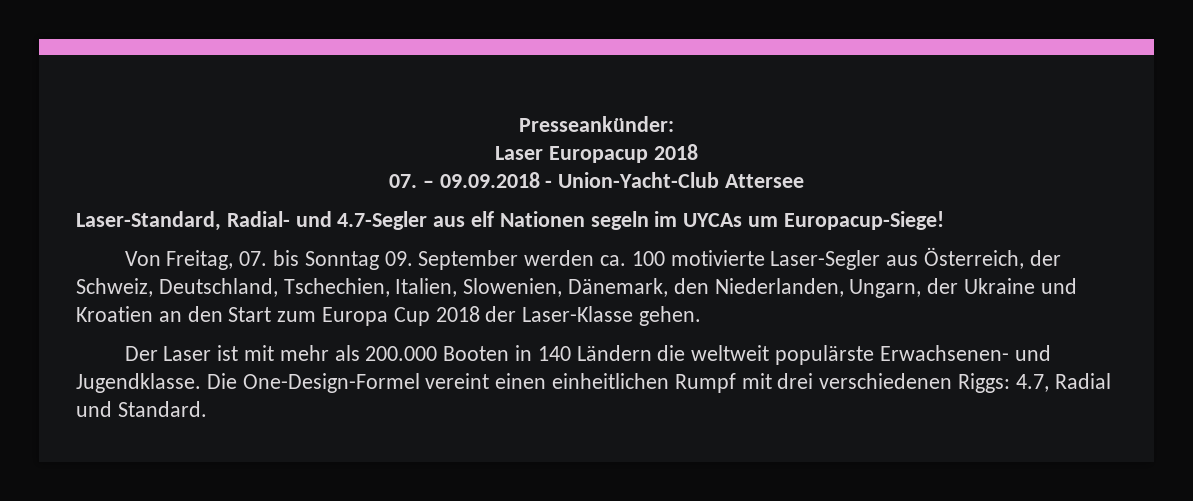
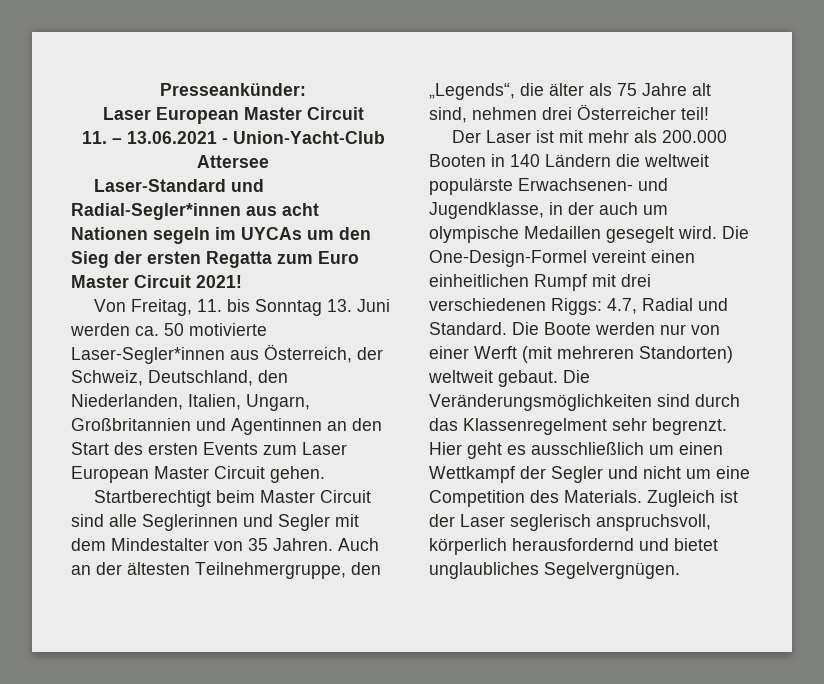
  Presseankünder:
- Laser Europacup 2018
- 07. – 09.09.2018 - Union-Yacht-Club Attersee
- Laser-Standard, Radial- und 4.7-Segler aus elf Nationen segeln im UYCAs um Europacup-Siege!
+ Laser European Master Circuit
+ 11. – 13.06.2021 - Union-Yacht-Club Attersee
+ Laser-Standard und Radial-Segler*innen aus acht Nationen segeln im UYCAs um den Sieg der ersten Regatta zum Euro Master Circuit 2021!
- Von Freitag, 07. bis Sonntag 09. September werden ca. 100 motivierte Laser-Segler aus Österreich, der Schweiz, Deutschland, Tschechien, Italien, Slowenien, Dänemark, den Niederlanden, Ungarn, der Ukraine und Kroatien an den Start zum Europa Cup 2018 der Laser-Klasse gehen.
+ Von Freitag, 11. bis Sonntag 13. Juni werden ca. 50 motivierte Laser-Segler*innen aus Österreich, der Schweiz, Deutschland, den Niederlanden, Italien, Ungarn, Großbritannien und Agentinnen an den Start des ersten Events zum Laser European Master Circuit gehen.
+ Startberechtigt beim Master Circuit sind alle Seglerinnen und Segler mit dem Mindestalter von 35 Jahren. Auch an der ältesten Teilnehmergruppe, den „Legends“, die älter als 75 Jahre alt sind, nehmen drei Österreicher teil!
- Der Laser ist mit mehr als 200.000 Booten in 140 Ländern die weltweit populärste Erwachsenen- und Jugendklasse.
+ Der Laser ist mit mehr als 200.000 Booten in 140 Ländern die weltweit populärste Erwachsenen- und Jugendklasse, in der auch um olympische Medaillen gesegelt wird.
+ Die Boote werden nur von einer Werft (mit mehreren Standorten) weltweit gebaut. Die Veränderungsmöglichkeiten sind durch das Klassenregelment sehr begrenzt. Hier geht es ausschließlich um einen Wettkampf der Segler und nicht um eine Competition des Materials. Zugleich ist der Laser seglerisch anspruchsvoll, körperlich herausfordernd und bietet unglaubliches Segelvergnügen.

